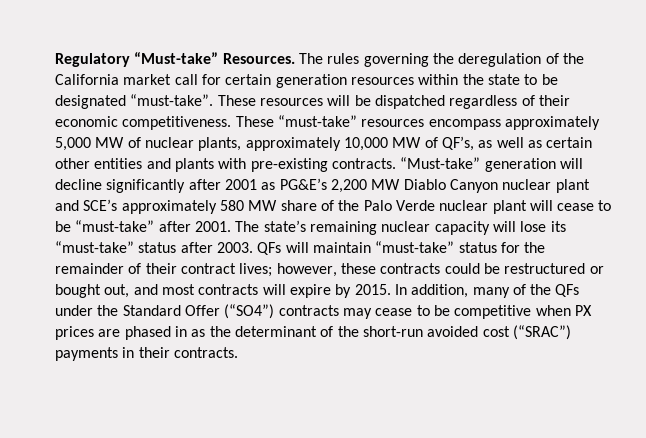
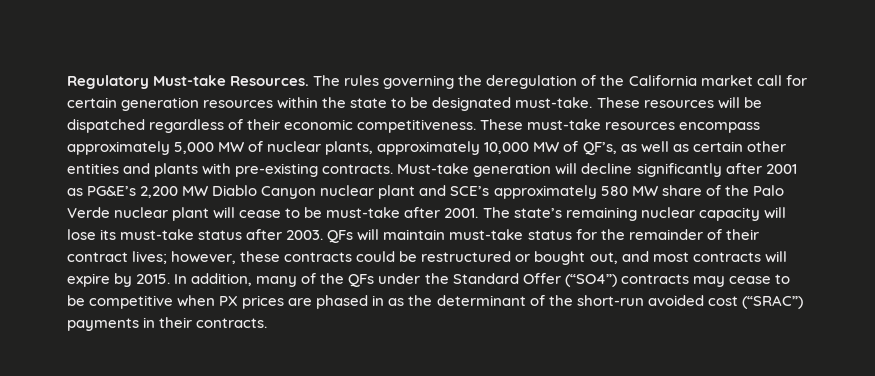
- Regulatory “Must-take” Resources.
+ Regulatory Must-take Resources.
- The rules governing the deregulation of the California market call for certain generation resources within the state to be designated “must-take”.
+ The rules governing the deregulation of the California market call for certain generation resources within the state to be designated must-take.
- These “must-take” resources encompass approximately 5,000 MW of nuclear plants, approximately 10,000 MW of QF’s, as well as certain other entities and plants with pre-existing contracts.
+ These must-take resources encompass approximately 5,000 MW of nuclear plants, approximately 10,000 MW of QF’s, as well as certain other entities and plants with pre-existing contracts.
- “Must-take” generation will decline significantly after 2001 as PG&E’s 2,200 MW Diablo Canyon nuclear plant and SCE’s approximately 580 MW share of the Palo Verde nuclear plant will cease to be “must-take” after 2001.
+ Must-take generation will decline significantly after 2001 as PG&E’s 2,200 MW Diablo Canyon nuclear plant and SCE’s approximately 580 MW share of the Palo Verde nuclear plant will cease to be must-take after 2001.
- The state’s remaining nuclear capacity will lose its “must-take” status after 2003.
+ The state’s remaining nuclear capacity will lose its must-take status after 2003.
- QFs will maintain “must-take” status for the remainder of their contract lives; however, these contracts could be restructured or bought out, and most contracts will expire by 2015.
+ QFs will maintain must-take status for the remainder of their contract lives; however, these contracts could be restructured or bought out, and most contracts will expire by 2015.

